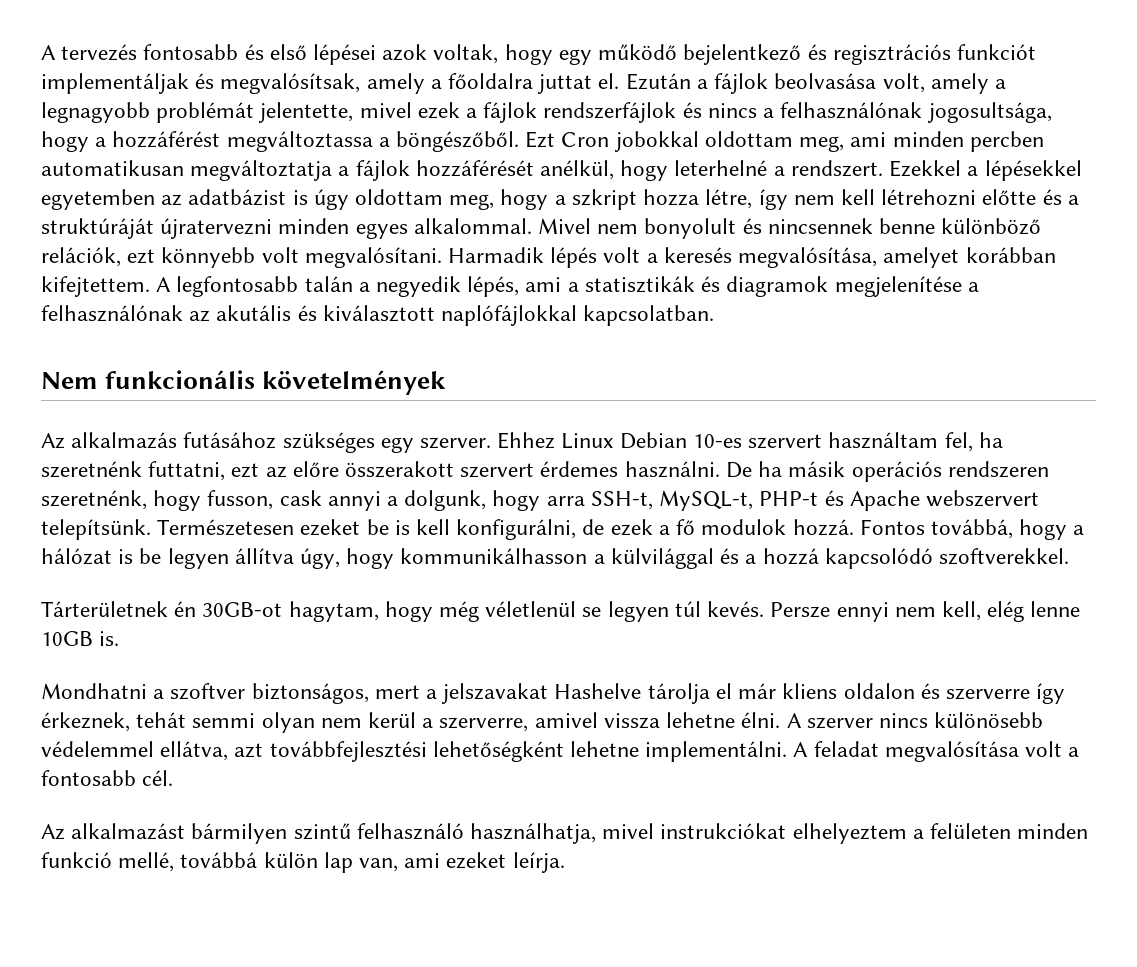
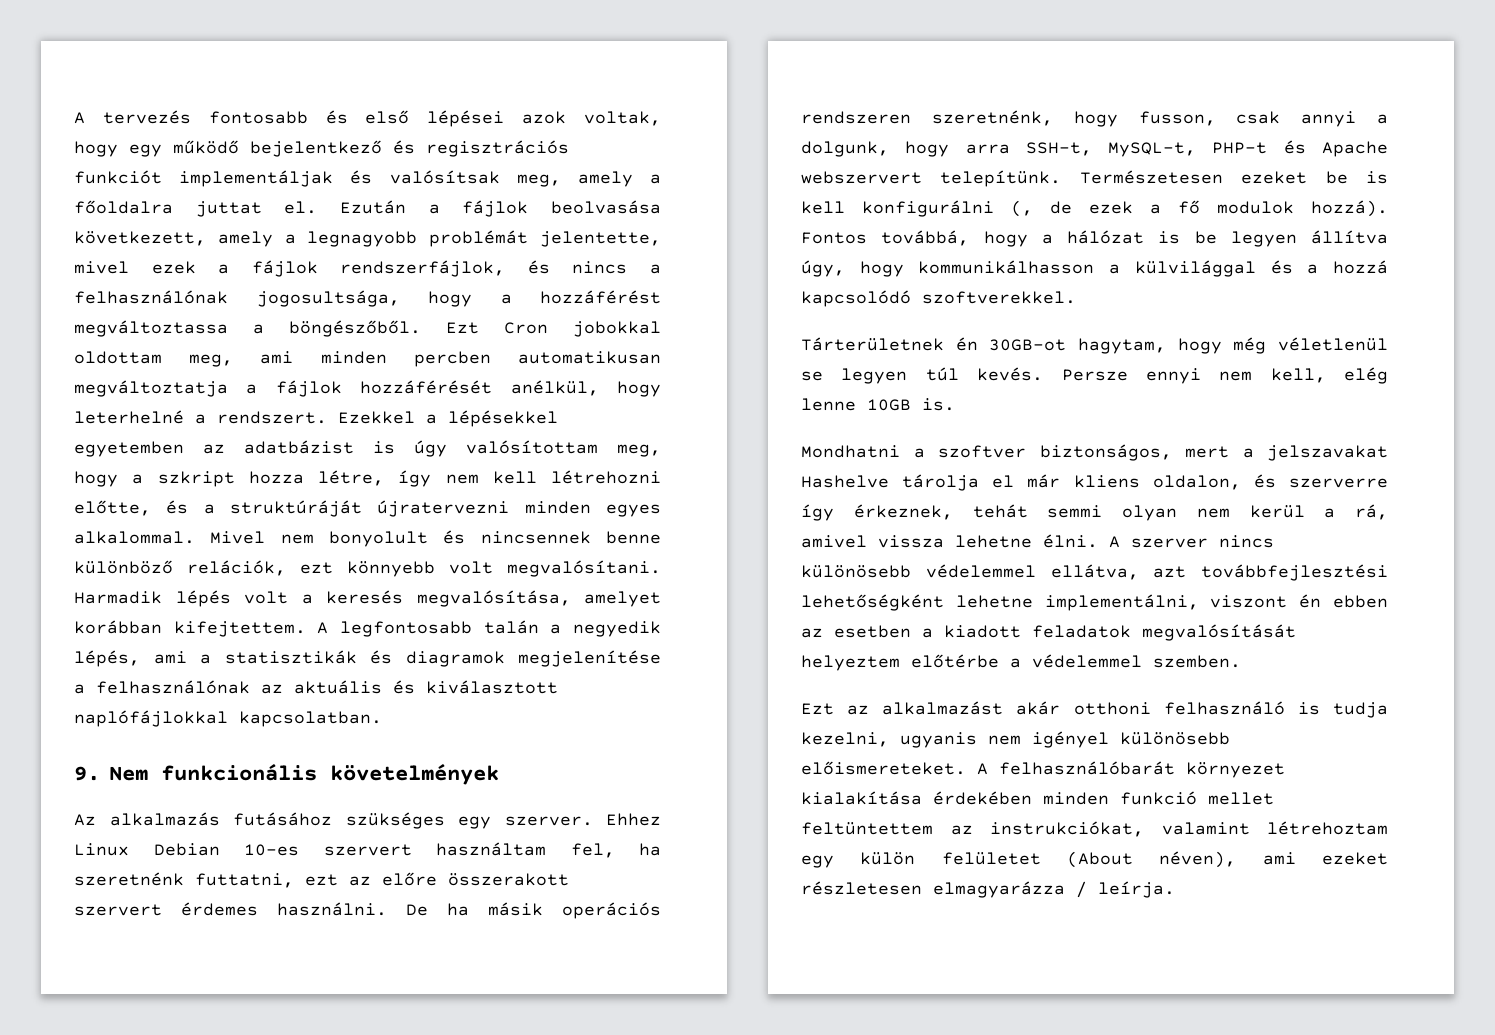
- A tervezés fontosabb és első lépései azok voltak, hogy egy működő bejelentkező és regisztrációs funkciót implementáljak és megvalósítsak, amely a főoldalra juttat el.
+ A tervezés fontosabb és első lépései azok voltak, hogy egy működő bejelentkező és regisztrációs funkciót implementáljak és valósítsak meg, amely a főoldalra juttat el.
- Ezután a fájlok beolvasása volt, amely a legnagyobb problémát jelentette, mivel ezek a fájlok rendszerfájlok és nincs a felhasználónak jogosultsága, hogy a hozzáférést megváltoztassa a böngészőből.
+ Ezután a fájlok beolvasása következett, amely a legnagyobb problémát jelentette, mivel ezek a fájlok rendszerfájlok, és nincs a felhasználónak jogosultsága, hogy a hozzáférést megváltoztassa a böngészőből.
- Ezekkel a lépésekkel egyetemben az adatbázist is úgy oldottam meg, hogy a szkript hozza létre, így nem kell létrehozni előtte és a struktúráját újratervezni minden egyes alkalommal.
+ Ezekkel a lépésekkel egyetemben az adatbázist is úgy valósítottam meg, hogy a szkript hozza létre, így nem kell létrehozni előtte, és a struktúráját újratervezni minden egyes alkalommal.
- A legfontosabb talán a negyedik lépés, ami a statisztikák és diagramok megjelenítése a felhasználónak az akutális és kiválasztott naplófájlokkal kapcsolatban.
+ A legfontosabb talán a negyedik lépés, ami a statisztikák és diagramok megjelenítése a felhasználónak az aktuális és kiválasztott naplófájlokkal kapcsolatban.
- Nem funkcionális követelmények
+ 9. Nem funkcionális követelmények
- De ha másik operációs rendszeren szeretnénk, hogy fusson, cask annyi a dolgunk, hogy arra SSH-t, MySQL-t, PHP-t és Apache webszervert telepítsünk.
+ De ha másik operációs rendszeren szeretnénk, hogy fusson, csak annyi a dolgunk, hogy arra SSH-t, MySQL-t, PHP-t és Apache webszervert telepítünk.
- Természetesen ezeket be is kell konfigurálni, de ezek a fő modulok hozzá.
+ Természetesen ezeket be is kell konfigurálni (, de ezek a fő modulok hozzá).
- Mondhatni a szoftver biztonságos, mert a jelszavakat Hashelve tárolja el már kliens oldalon és szerverre így érkeznek, tehát semmi olyan nem kerül a szerverre, amivel vissza lehetne élni.
+ Mondhatni a szoftver biztonságos, mert a jelszavakat Hashelve tárolja el már kliens oldalon, és szerverre így érkeznek, tehát semmi olyan nem kerül a rá, amivel vissza lehetne élni.
- A szerver nincs különösebb védelemmel ellátva, azt továbbfejlesztési lehetőségként lehetne implementálni. A feladat megvalósítása volt a fontosabb cél.
- Az alkalmazást bármilyen szintű felhasználó használhatja, mivel instrukciókat elhelyeztem a felületen minden funkció mellé, továbbá külön lap van, ami ezeket leírja.
+ A szerver nincs különösebb védelemmel ellátva, azt továbbfejlesztési lehetőségként lehetne implementálni, viszont én ebben az esetben a kiadott feladatok megvalósítását helyeztem előtérbe a védelemmel szemben.
+ Ezt az alkalmazást akár otthoni felhasználó is tudja kezelni, ugyanis nem igényel különösebb előismereteket. A felhasználóbarát környezet kialakítása érdekében minden funkció mellet feltüntettem az instrukciókat, valamint létrehoztam egy külön felületet (About néven), ami ezeket részletesen elmagyarázza / leírja.

